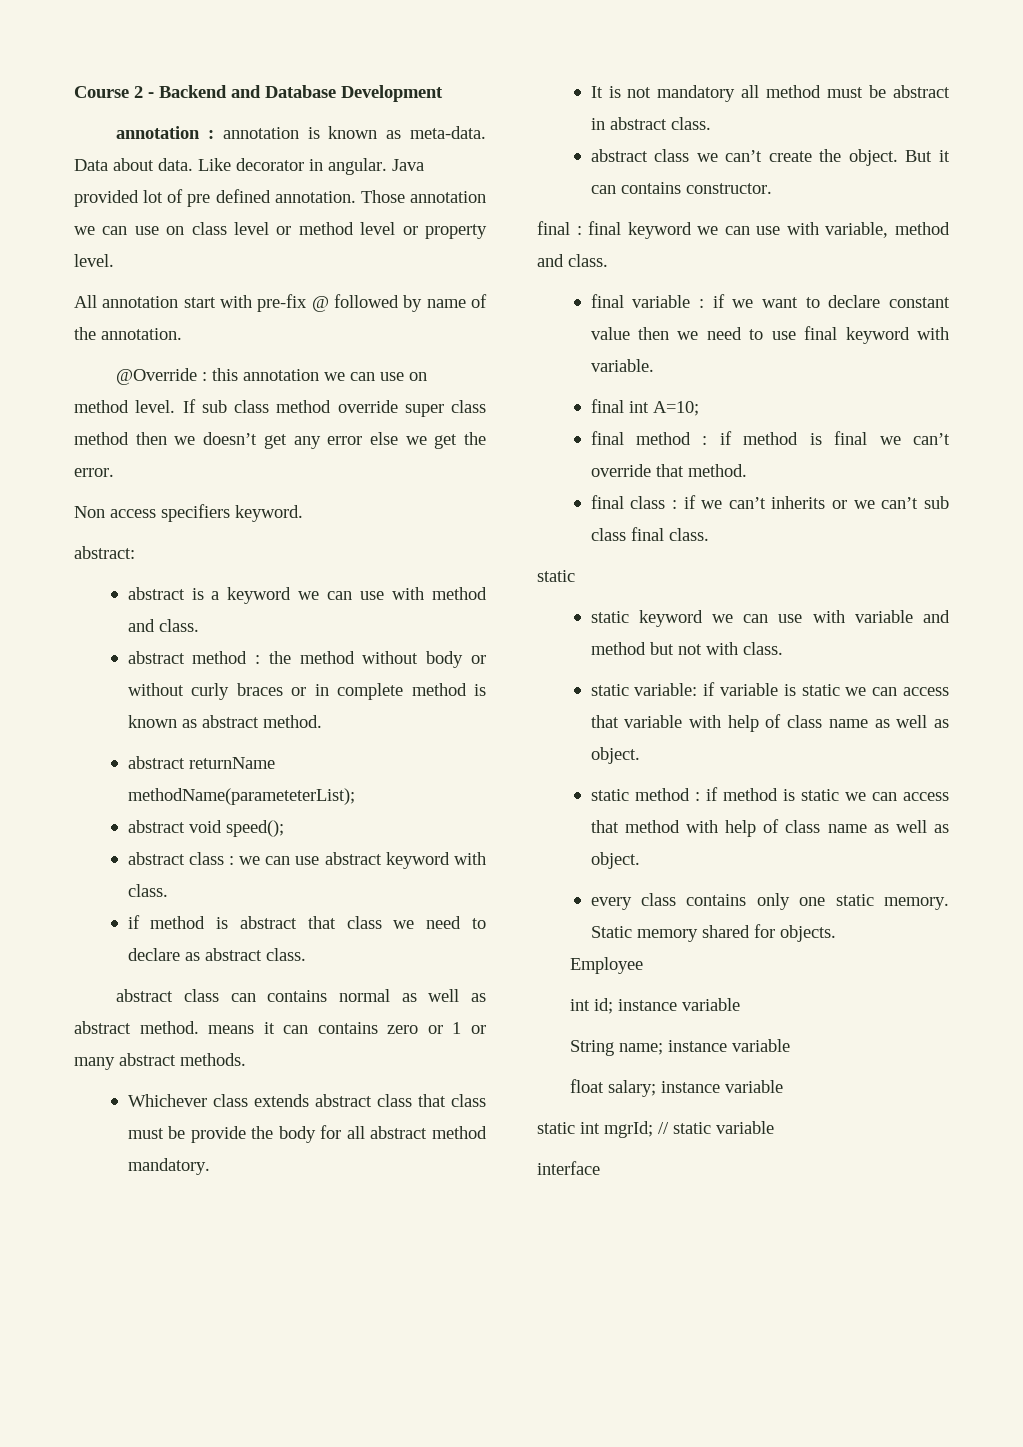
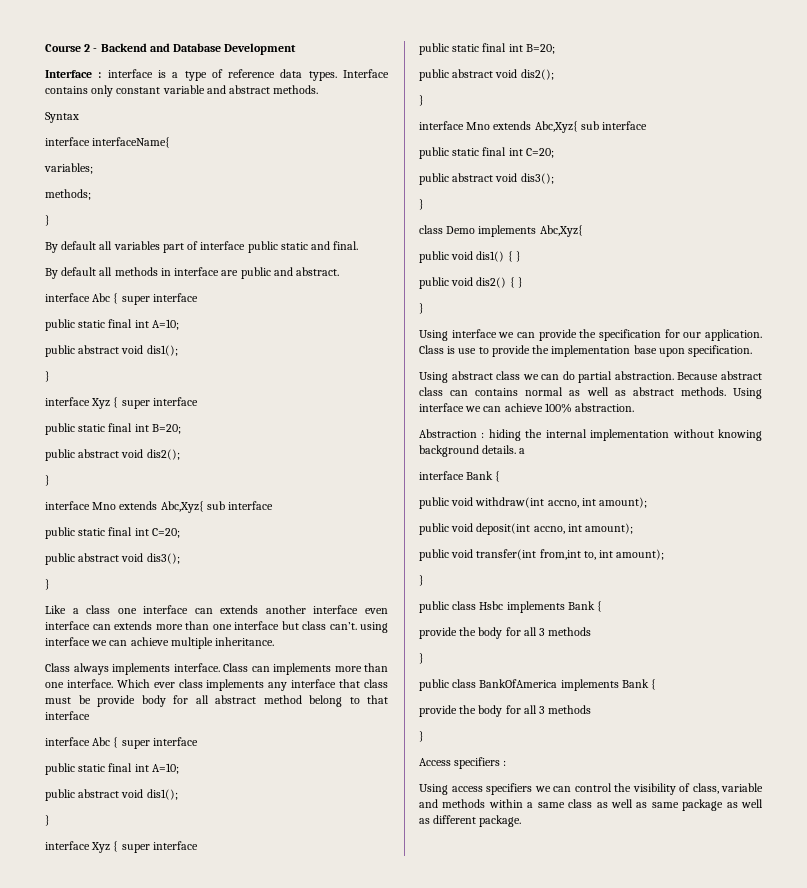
- annotation : annotation is known as meta-data. Data about data. Like decorator in angular. Java provided lot of pre defined annotation. Those annotation we can use on class level or method level or property level.
- All annotation start with pre-fix @ followed by name of the annotation.
- @Override : this annotation we can use on method level. If sub class method override super class method then we doesn’t get any error else we get the error.
- Non access specifiers keyword.
- abstract:
- abstract is a keyword we can use with method and class.
- abstract method : the method without body or without curly braces or in complete method is known as abstract method.
- abstract returnName methodName(parameteterList);
- abstract void speed();
- abstract class : we can use abstract keyword with class.
- if method is abstract that class we need to declare as abstract class.
- abstract class can contains normal as well as abstract method. means it can contains zero or 1 or many abstract methods.
- Whichever class extends abstract class that class must be provide the body for all abstract method mandatory.
- It is not mandatory all method must be abstract in abstract class.
- abstract class we can’t create the object. But it can contains constructor.
- final : final keyword we can use with variable, method and class.
- final variable : if we want to declare constant value then we need to use final keyword with variable.
- final int A=10;
- final method : if method is final we can’t override that method.
- final class : if we can’t inherits or we can’t sub class final class.
- static
- static keyword we can use with variable and method but not with class.
- static variable: if variable is static we can access that variable with help of class name as well as object.
- static method : if method is static we can access that method with help of class name as well as object.
- every class contains only one static memory. Static memory shared for objects.
- Employee
- int id; instance variable
- String name; instance variable
- float salary; instance variable
- static int mgrId; // static variable
- interface
+ Interface : interface is a type of reference data types. Interface contains only constant variable and abstract methods.
+ Syntax
+ interface interfaceName{
+ variables;
+ methods;
+ }
+ By default all variables part of interface public static and final.
+ By default all methods in interface are public and abstract.
+ interface Abc { super interface
+ public static final int A=10;
+ public abstract void dis1();
+ }
+ interface Xyz { super interface
+ public static final int B=20;
+ public abstract void dis2();
+ }
+ interface Mno extends Abc,Xyz{ sub interface
+ public static final int C=20;
+ public abstract void dis3();
+ }
+ Like a class one interface can extends another interface even interface can extends more than one interface but class can’t. using interface we can achieve multiple inheritance.
+ Class always implements interface. Class can implements more than one interface. Which ever class implements any interface that class must be provide body for all abstract method belong to that interface
+ interface Abc { super interface
+ public static final int A=10;
+ public abstract void dis1();
+ }
+ interface Xyz { super interface
+ public static final int B=20;
+ public abstract void dis2();
+ }
+ interface Mno extends Abc,Xyz{ sub interface
+ public static final int C=20;
+ public abstract void dis3();
+ }
+ class Demo implements Abc,Xyz{
+ public void dis1() { }
+ public void dis2() { }
+ }
+ Using interface we can provide the specification for our application. Class is use to provide the implementation base upon specification.
+ Using abstract class we can do partial abstraction. Because abstract class can contains normal as well as abstract methods. Using interface we can achieve 100% abstraction.
+ Abstraction : hiding the internal implementation without knowing background details. a
+ interface Bank {
+ public void withdraw(int accno, int amount);
+ public void deposit(int accno, int amount);
+ public void transfer(int from,int to, int amount);
+ }
+ public class Hsbc implements Bank {
+ provide the body for all 3 methods
+ }
+ public class BankOfAmerica implements Bank {
+ provide the body for all 3 methods
+ }
+ Access specifiers :
+ Using access specifiers we can control the visibility of class, variable and methods within a same class as well as same package as well as different package.

